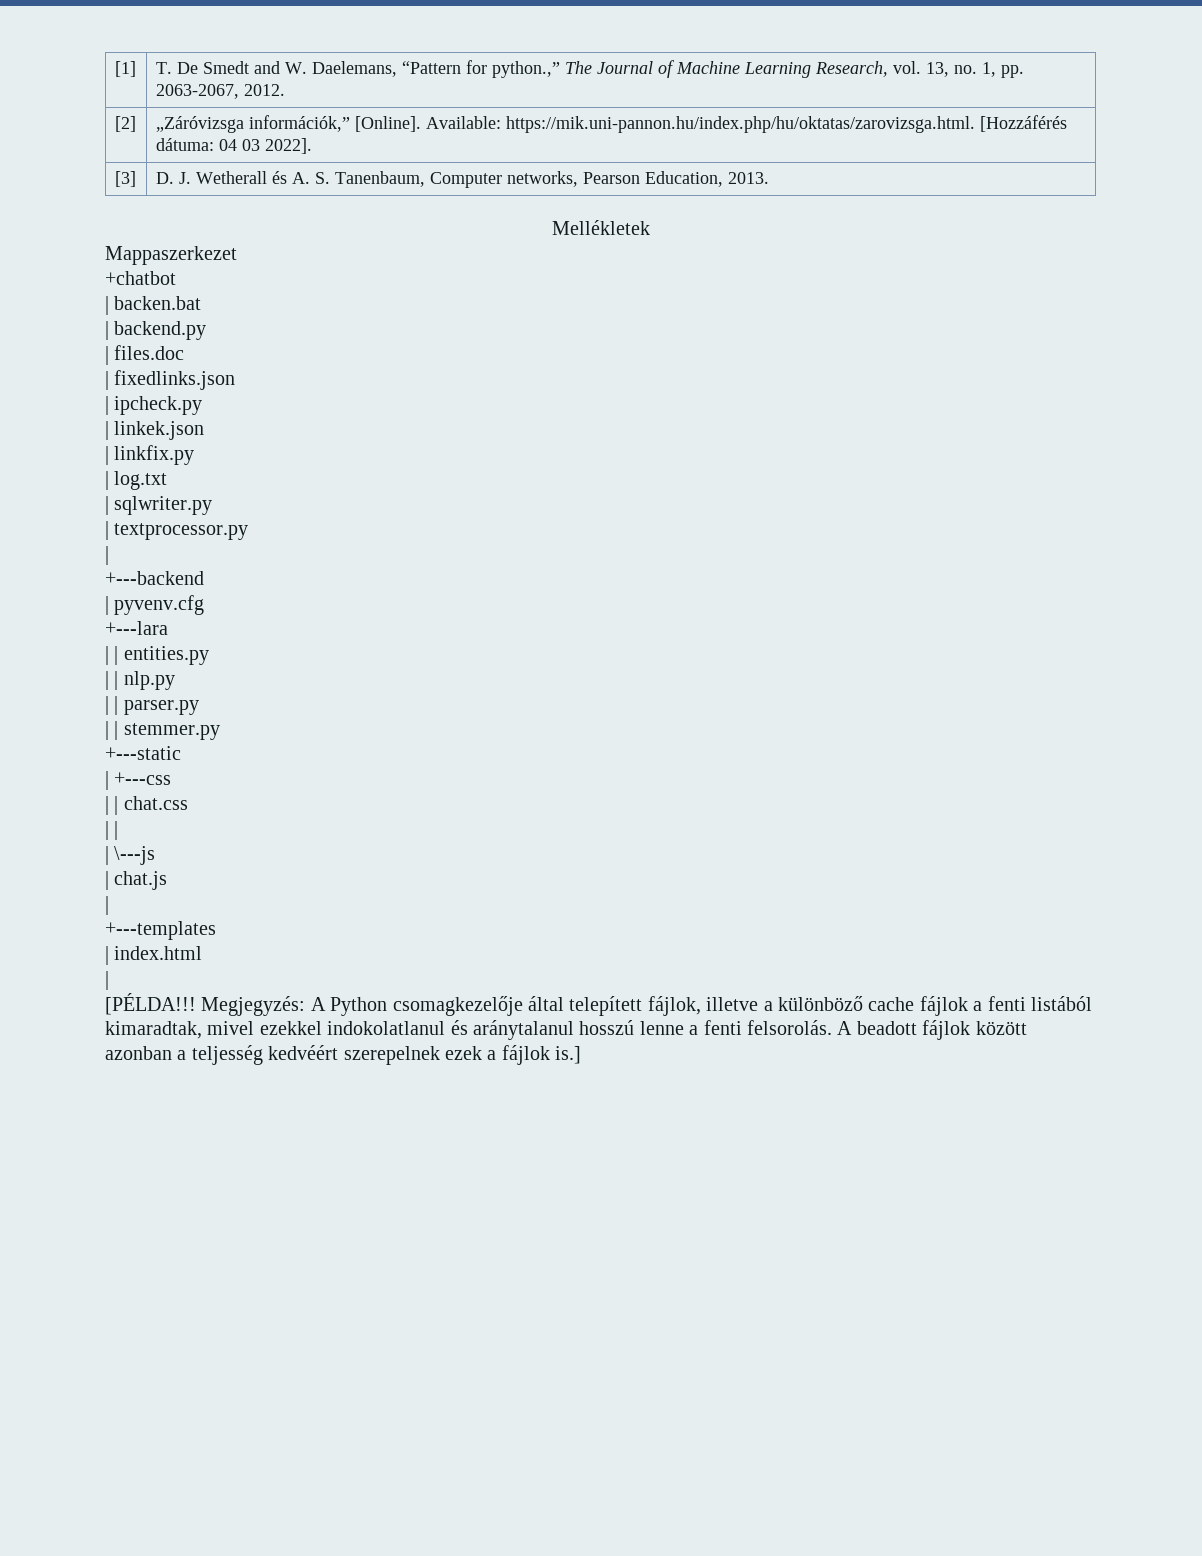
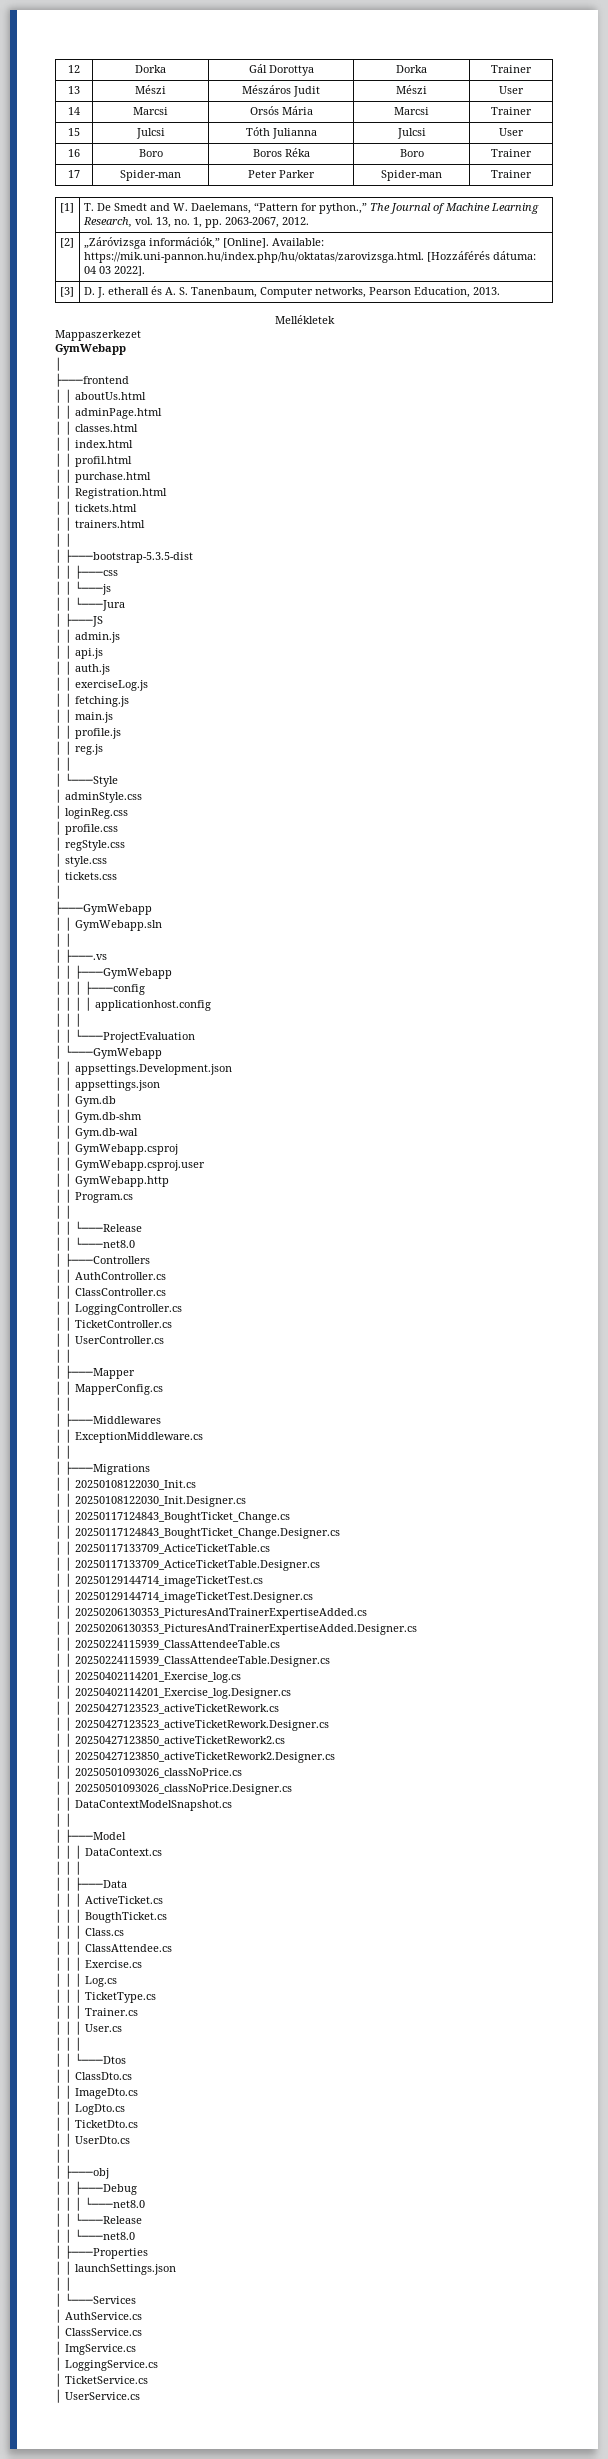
+ 12 | Dorka | Gál Dorottya | Dorka | Trainer
+ 13 | Mészi | Mészáros Judit | Mészi | User
+ 14 | Marcsi | Orsós Mária | Marcsi | Trainer
+ 15 | Julcsi | Tóth Julianna | Julcsi | User
+ 16 | Boro | Boros Réka | Boro | Trainer
+ 17 | Spider-man | Peter Parker | Spider-man | Trainer
- [3] | D. J. Wetherall és A. S. Tanenbaum, Computer networks, Pearson Education, 2013.
+ [3] | D. J. etherall és A. S. Tanenbaum, Computer networks, Pearson Education, 2013.
- +chatbot
- | backen.bat
- | backend.py
- | files.doc
- | fixedlinks.json
- | ipcheck.py
- | linkek.json
- | linkfix.py
- | log.txt
- | sqlwriter.py
- | textprocessor.py
- |
- +---backend
- | pyvenv.cfg
- +---lara
- | | entities.py
- | | nlp.py
- | | parser.py
- | | stemmer.py
- +---static
- | +---css
- | | chat.css
- | |
- | \---js
- | chat.js
- |
- +---templates
- | index.html
- |
- [PÉLDA!!! Megjegyzés: A Python csomagkezelője által telepített fájlok, illetve a különböző cache fájlok a fenti listából kimaradtak, mivel ezekkel indokolatlanul és aránytalanul hosszú lenne a fenti felsorolás. A beadott fájlok között azonban a teljesség kedvéért szerepelnek ezek a fájlok is.]
+ GymWebapp
+ │
+ ├───frontend
+ │ │ aboutUs.html
+ │ │ adminPage.html
+ │ │ classes.html
+ │ │ index.html
+ │ │ profil.html
+ │ │ purchase.html
+ │ │ Registration.html
+ │ │ tickets.html
+ │ │ trainers.html
+ │ │
+ │ ├───bootstrap-5.3.5-dist
+ │ │ ├───css
+ │ │ └───js
+ │ │ └───Jura
+ │ ├───JS
+ │ │ admin.js
+ │ │ api.js
+ │ │ auth.js
+ │ │ exerciseLog.js
+ │ │ fetching.js
+ │ │ main.js
+ │ │ profile.js
+ │ │ reg.js
+ │ │
+ │ └───Style
+ │ adminStyle.css
+ │ loginReg.css
+ │ profile.css
+ │ regStyle.css
+ │ style.css
+ │ tickets.css
+ │
+ ├───GymWebapp
+ │ │ GymWebapp.sln
+ │ │
+ │ ├───.vs
+ │ │ ├───GymWebapp
+ │ │ │ ├───config
+ │ │ │ │ applicationhost.config
+ │ │ │
+ │ │ └───ProjectEvaluation
+ │ └───GymWebapp
+ │ │ appsettings.Development.json
+ │ │ appsettings.json
+ │ │ Gym.db
+ │ │ Gym.db-shm
+ │ │ Gym.db-wal
+ │ │ GymWebapp.csproj
+ │ │ GymWebapp.csproj.user
+ │ │ GymWebapp.http
+ │ │ Program.cs
+ │ │
+ │ │ └───Release
+ │ │ └───net8.0
+ │ ├───Controllers
+ │ │ AuthController.cs
+ │ │ ClassController.cs
+ │ │ LoggingController.cs
+ │ │ TicketController.cs
+ │ │ UserController.cs
+ │ │
+ │ ├───Mapper
+ │ │ MapperConfig.cs
+ │ │
+ │ ├───Middlewares
+ │ │ ExceptionMiddleware.cs
+ │ │
+ │ ├───Migrations
+ │ │ 20250108122030_Init.cs
+ │ │ 20250108122030_Init.Designer.cs
+ │ │ 20250117124843_BoughtTicket_Change.cs
+ │ │ 20250117124843_BoughtTicket_Change.Designer.cs
+ │ │ 20250117133709_ActiceTicketTable.cs
+ │ │ 20250117133709_ActiceTicketTable.Designer.cs
+ │ │ 20250129144714_imageTicketTest.cs
+ │ │ 20250129144714_imageTicketTest.Designer.cs
+ │ │ 20250206130353_PicturesAndTrainerExpertiseAdded.cs
+ │ │ 20250206130353_PicturesAndTrainerExpertiseAdded.Designer.cs
+ │ │ 20250224115939_ClassAttendeeTable.cs
+ │ │ 20250224115939_ClassAttendeeTable.Designer.cs
+ │ │ 20250402114201_Exercise_log.cs
+ │ │ 20250402114201_Exercise_log.Designer.cs
+ │ │ 20250427123523_activeTicketRework.cs
+ │ │ 20250427123523_activeTicketRework.Designer.cs
+ │ │ 20250427123850_activeTicketRework2.cs
+ │ │ 20250427123850_activeTicketRework2.Designer.cs
+ │ │ 20250501093026_classNoPrice.cs
+ │ │ 20250501093026_classNoPrice.Designer.cs
+ │ │ DataContextModelSnapshot.cs
+ │ │
+ │ ├───Model
+ │ │ │ DataContext.cs
+ │ │ │
+ │ │ ├───Data
+ │ │ │ ActiveTicket.cs
+ │ │ │ BougthTicket.cs
+ │ │ │ Class.cs
+ │ │ │ ClassAttendee.cs
+ │ │ │ Exercise.cs
+ │ │ │ Log.cs
+ │ │ │ TicketType.cs
+ │ │ │ Trainer.cs
+ │ │ │ User.cs
+ │ │ │
+ │ │ └───Dtos
+ │ │ ClassDto.cs
+ │ │ ImageDto.cs
+ │ │ LogDto.cs
+ │ │ TicketDto.cs
+ │ │ UserDto.cs
+ │ │
+ │ ├───obj
+ │ │ ├───Debug
+ │ │ │ └───net8.0
+ │ │ └───Release
+ │ │ └───net8.0
+ │ ├───Properties
+ │ │ launchSettings.json
+ │ │
+ │ └───Services
+ │ AuthService.cs
+ │ ClassService.cs
+ │ ImgService.cs
+ │ LoggingService.cs
+ │ TicketService.cs
+ │ UserService.cs

